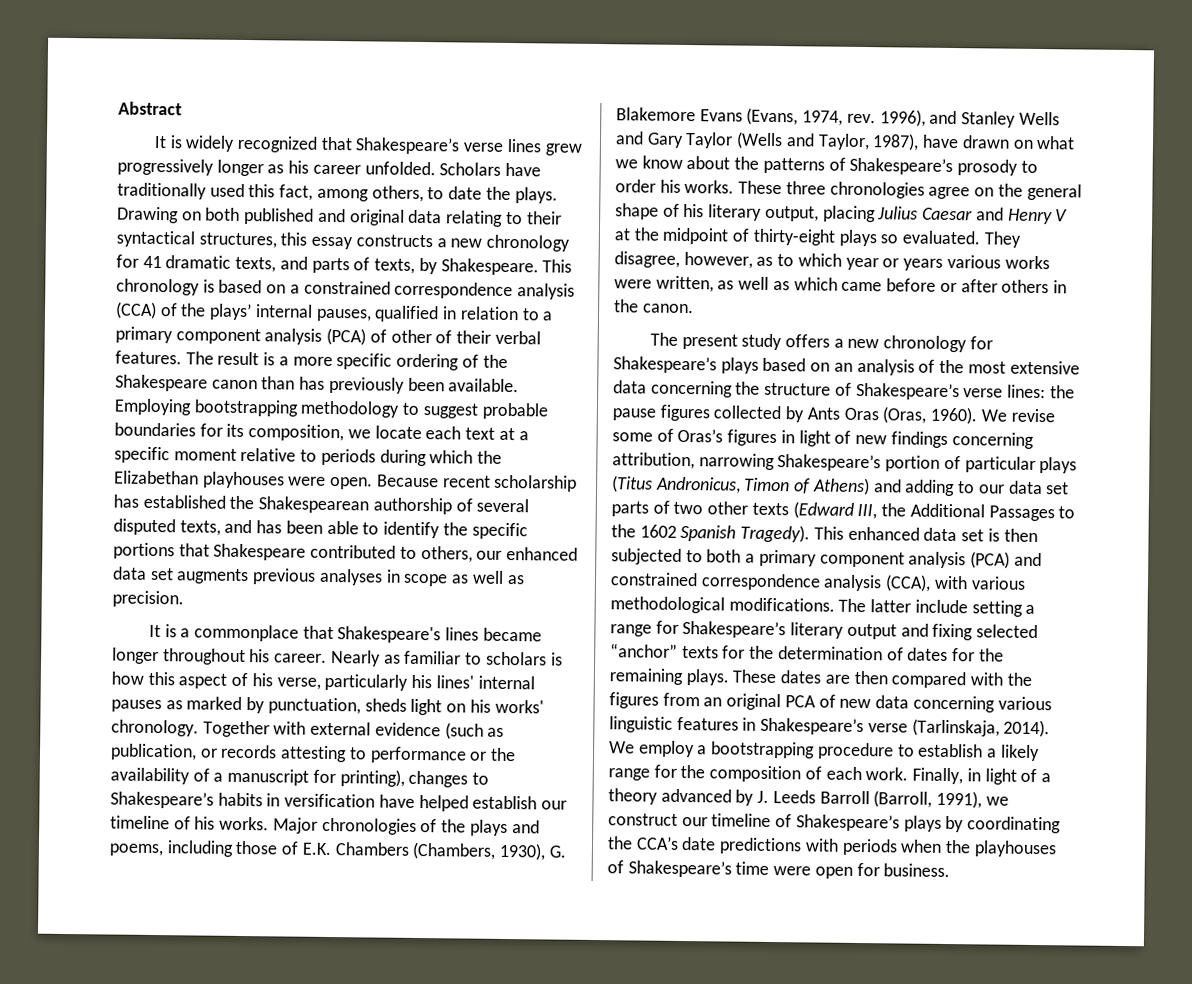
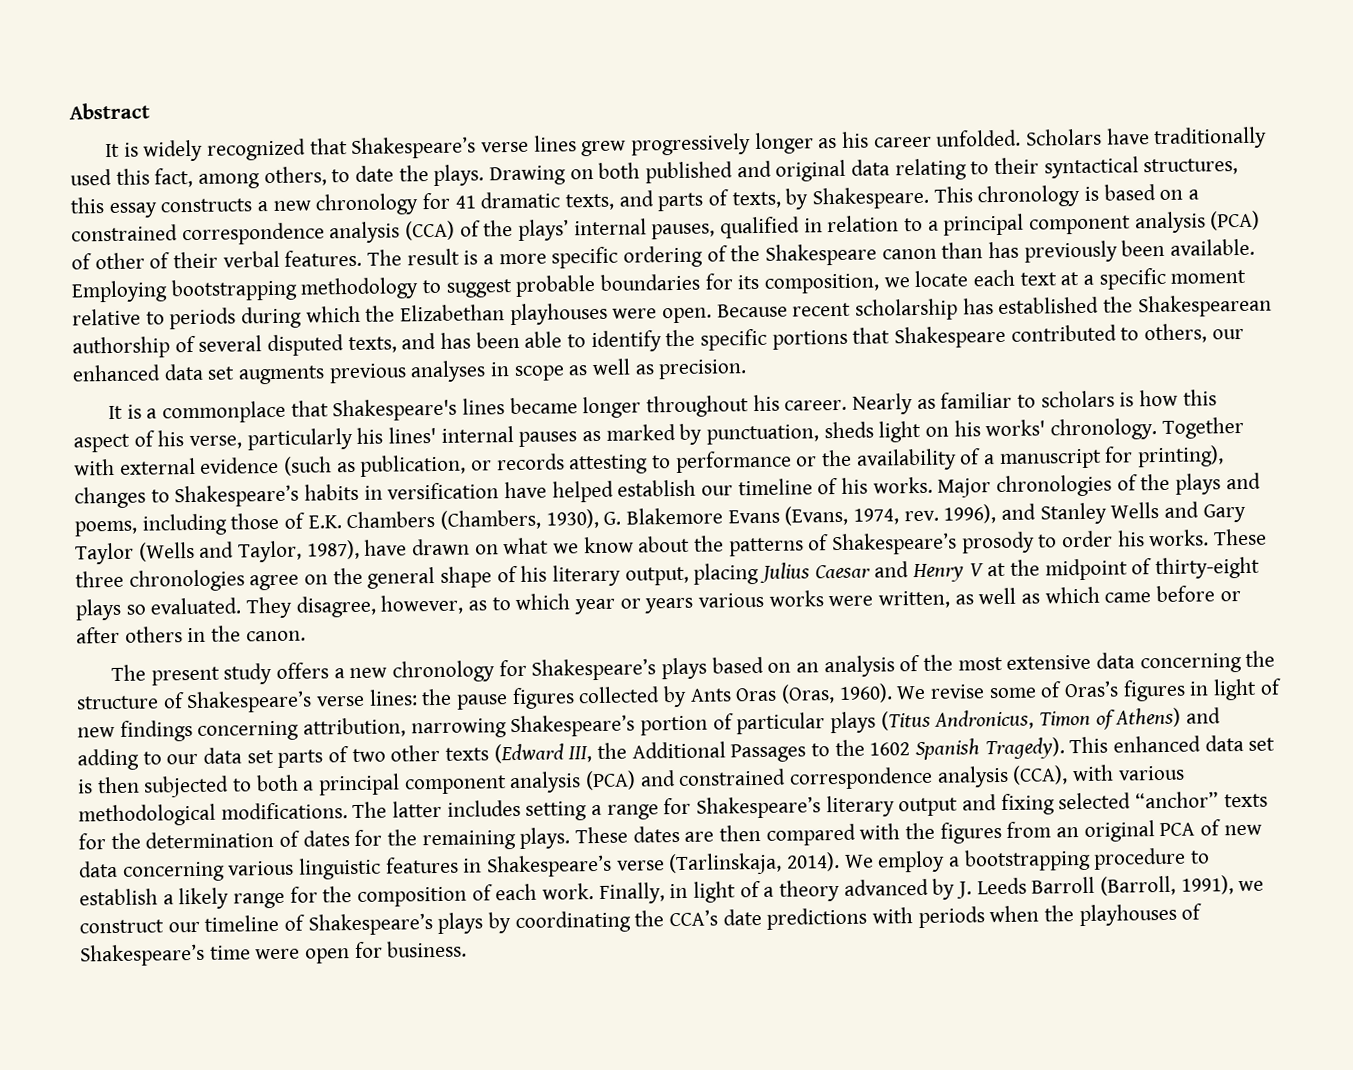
- This chronology is based on a constrained correspondence analysis (CCA) of the plays’ internal pauses, qualified in relation to a primary component analysis (PCA) of other of their verbal features.
+ This chronology is based on a constrained correspondence analysis (CCA) of the plays’ internal pauses, qualified in relation to a principal component analysis (PCA) of other of their verbal features.
- This enhanced data set is then subjected to both a primary component analysis (PCA) and constrained correspondence analysis (CCA), with various methodological modifications.
+ This enhanced data set is then subjected to both a principal component analysis (PCA) and constrained correspondence analysis (CCA), with various methodological modifications.
- The latter include setting a range for Shakespeare’s literary output and fixing selected “anchor” texts for the determination of dates for the remaining plays.
+ The latter includes setting a range for Shakespeare’s literary output and fixing selected “anchor” texts for the determination of dates for the remaining plays.

